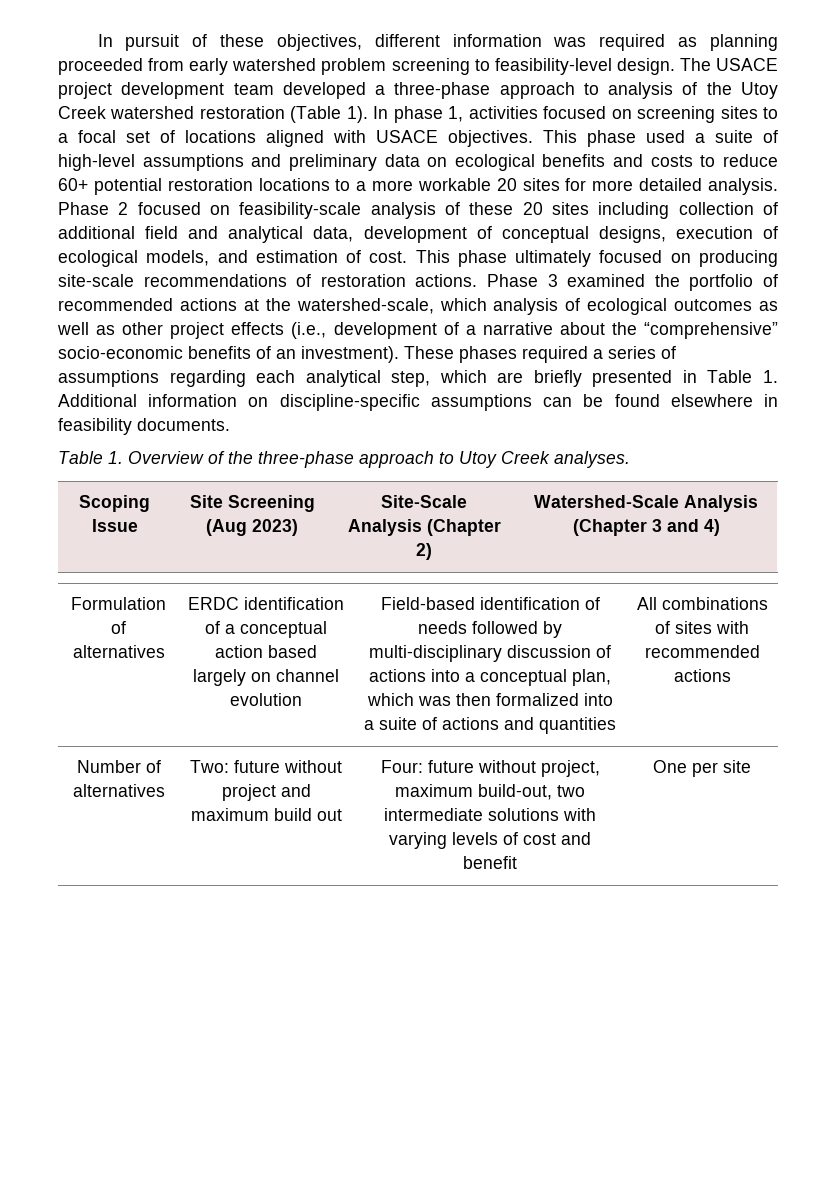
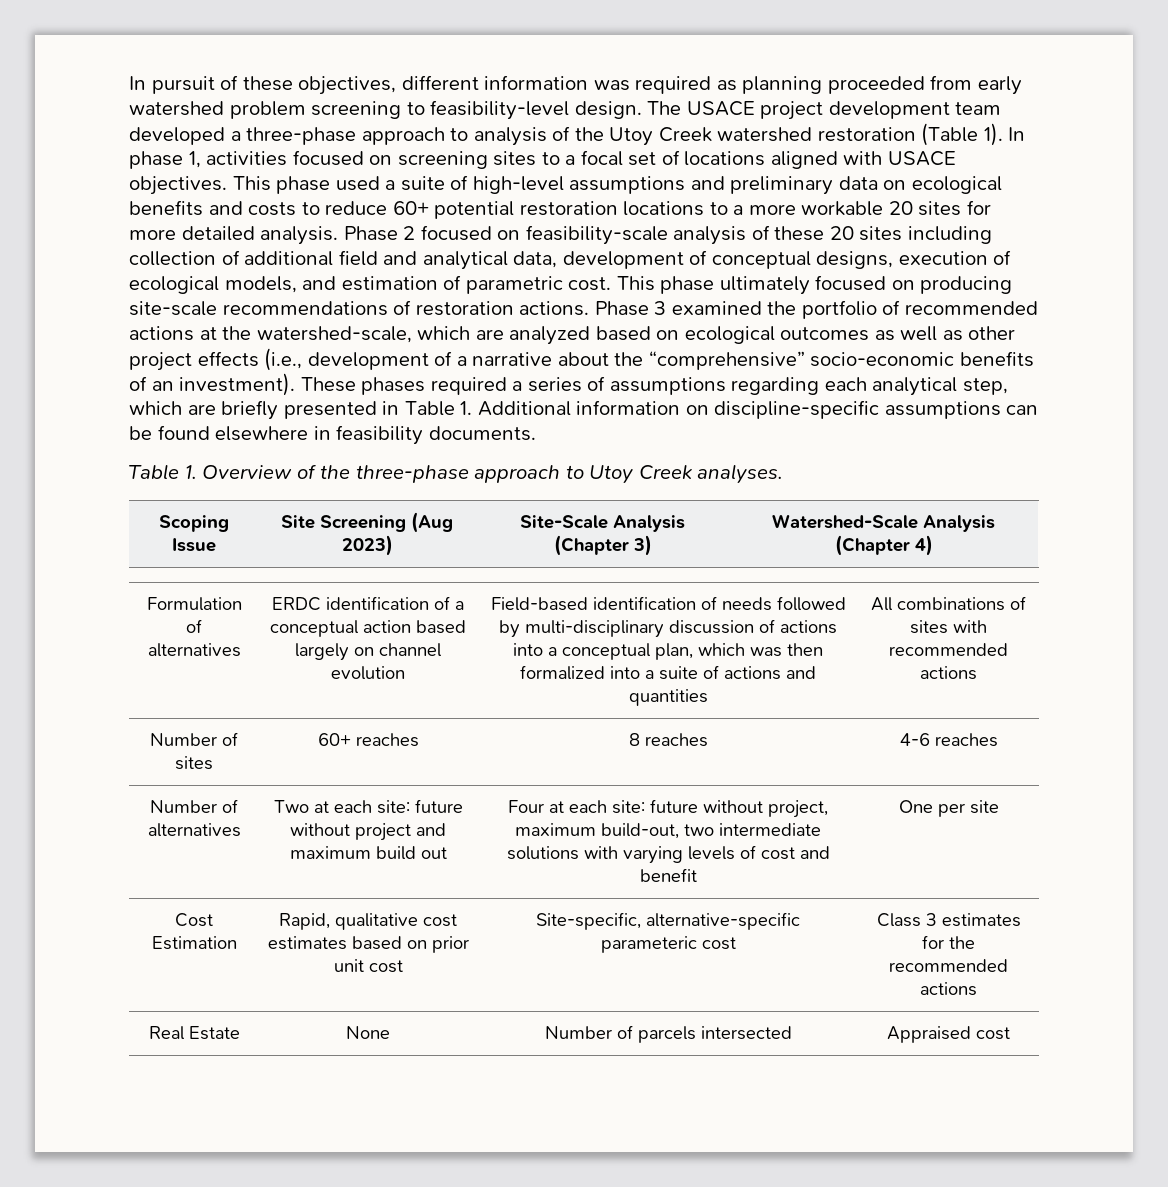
- Phase 2 focused on feasibility-scale analysis of these 20 sites including collection of additional field and analytical data, development of conceptual designs, execution of ecological models, and estimation of cost.
+ Phase 2 focused on feasibility-scale analysis of these 20 sites including collection of additional field and analytical data, development of conceptual designs, execution of ecological models, and estimation of parametric cost.
- Phase 3 examined the portfolio of recommended actions at the watershed-scale, which analysis of ecological outcomes as well as other project effects (i.e., development of a narrative about the “comprehensive” socio-economic benefits of an investment).
+ Phase 3 examined the portfolio of recommended actions at the watershed-scale, which are analyzed based on ecological outcomes as well as other project effects (i.e., development of a narrative about the “comprehensive” socio-economic benefits of an investment).
- Scoping Issue | Site Screening (Aug 2023) | Site-Scale Analysis (Chapter 2) | Watershed-Scale Analysis (Chapter 3 and 4)
+ Scoping Issue | Site Screening (Aug 2023) | Site-Scale Analysis (Chapter 3) | Watershed-Scale Analysis (Chapter 4)
+ Number of sites | 60+ reaches | 8 reaches | 4-6 reaches
- Number of alternatives | Two: future without project and maximum build out | Four: future without project, maximum build-out, two intermediate solutions with varying levels of cost and benefit | One per site
+ Number of alternatives | Two at each site: future without project and maximum build out | Four at each site: future without project, maximum build-out, two intermediate solutions with varying levels of cost and benefit | One per site
+ Cost Estimation | Rapid, qualitative cost estimates based on prior unit cost | Site-specific, alternative-specific parameteric cost | Class 3 estimates for the recommended actions
+ Real Estate | None | Number of parcels intersected | Appraised cost

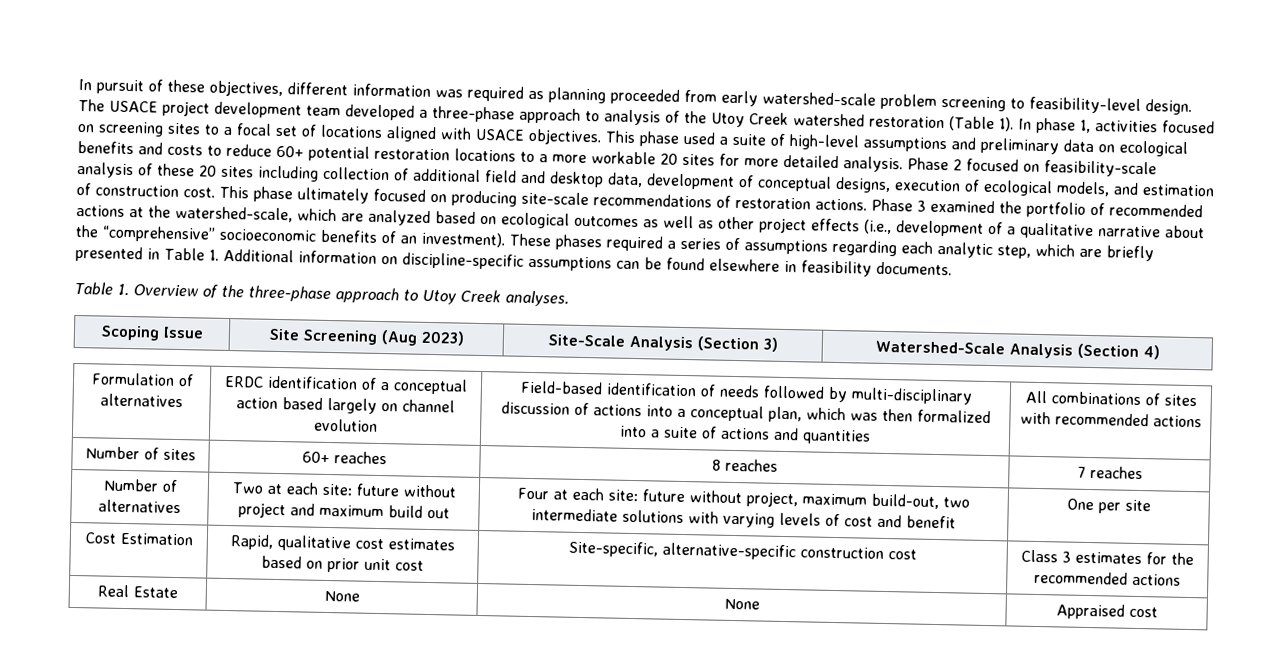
- In pursuit of these objectives, different information was required as planning proceeded from early watershed problem screening to feasibility-level design.
+ In pursuit of these objectives, different information was required as planning proceeded from early watershed-scale problem screening to feasibility-level design.
- Phase 2 focused on feasibility-scale analysis of these 20 sites including collection of additional field and analytical data, development of conceptual designs, execution of ecological models, and estimation of parametric cost.
+ Phase 2 focused on feasibility-scale analysis of these 20 sites including collection of additional field and desktop data, development of conceptual designs, execution of ecological models, and estimation of construction cost.
- Phase 3 examined the portfolio of recommended actions at the watershed-scale, which are analyzed based on ecological outcomes as well as other project effects (i.e., development of a narrative about the “comprehensive” socio-economic benefits of an investment).
+ Phase 3 examined the portfolio of recommended actions at the watershed-scale, which are analyzed based on ecological outcomes as well as other project effects (i.e., development of a qualitative narrative about the “comprehensive” socioeconomic benefits of an investment).
- These phases required a series of assumptions regarding each analytical step, which are briefly presented in Table 1. Additional information on discipline-specific assumptions can be found elsewhere in feasibility documents.
+ These phases required a series of assumptions regarding each analytic step, which are briefly presented in Table 1. Additional information on discipline-specific assumptions can be found elsewhere in feasibility documents.
- Scoping Issue | Site Screening (Aug 2023) | Site-Scale Analysis (Chapter 3) | Watershed-Scale Analysis (Chapter 4)
+ Scoping Issue | Site Screening (Aug 2023) | Site-Scale Analysis (Section 3) | Watershed-Scale Analysis (Section 4)
- Number of sites | 60+ reaches | 8 reaches | 4-6 reaches
+ Number of sites | 60+ reaches | 8 reaches | 7 reaches
- Cost Estimation | Rapid, qualitative cost estimates based on prior unit cost | Site-specific, alternative-specific parameteric cost | Class 3 estimates for the recommended actions
+ Cost Estimation | Rapid, qualitative cost estimates based on prior unit cost | Site-specific, alternative-specific construction cost | Class 3 estimates for the recommended actions
- Real Estate | None | Number of parcels intersected | Appraised cost
+ Real Estate | None | None | Appraised cost

